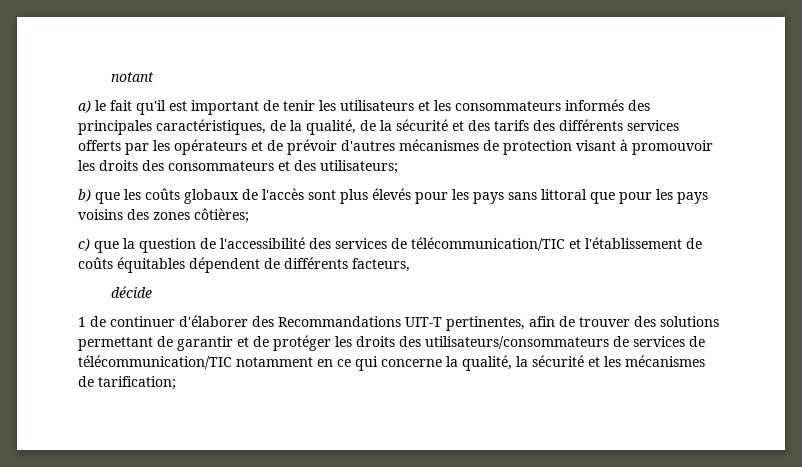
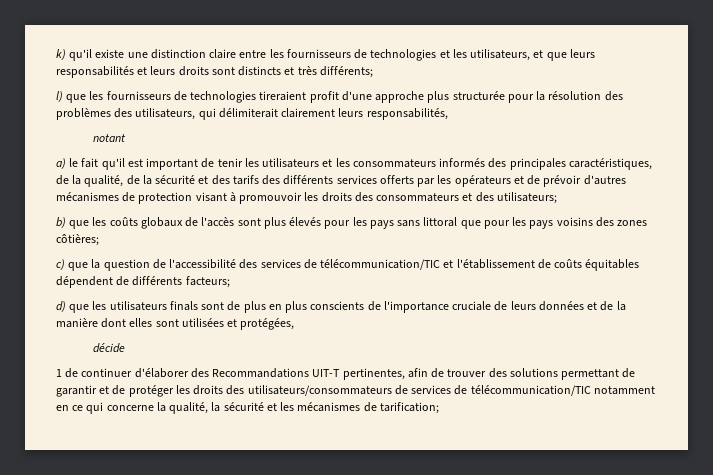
+ k) qu'il existe une distinction claire entre les fournisseurs de technologies et les utilisateurs, et que leurs responsabilités et leurs droits sont distincts et très différents;
+ l) que les fournisseurs de technologies tireraient profit d'une approche plus structurée pour la résolution des problèmes des utilisateurs, qui délimiterait clairement leurs responsabilités,
- c) que la question de l'accessibilité des services de télécommunication/TIC et l'établissement de coûts équitables dépendent de différents facteurs,
+ c) que la question de l'accessibilité des services de télécommunication/TIC et l'établissement de coûts équitables dépendent de différents facteurs;
+ d) que les utilisateurs finals sont de plus en plus conscients de l'importance cruciale de leurs données et de la manière dont elles sont utilisées et protégées,

